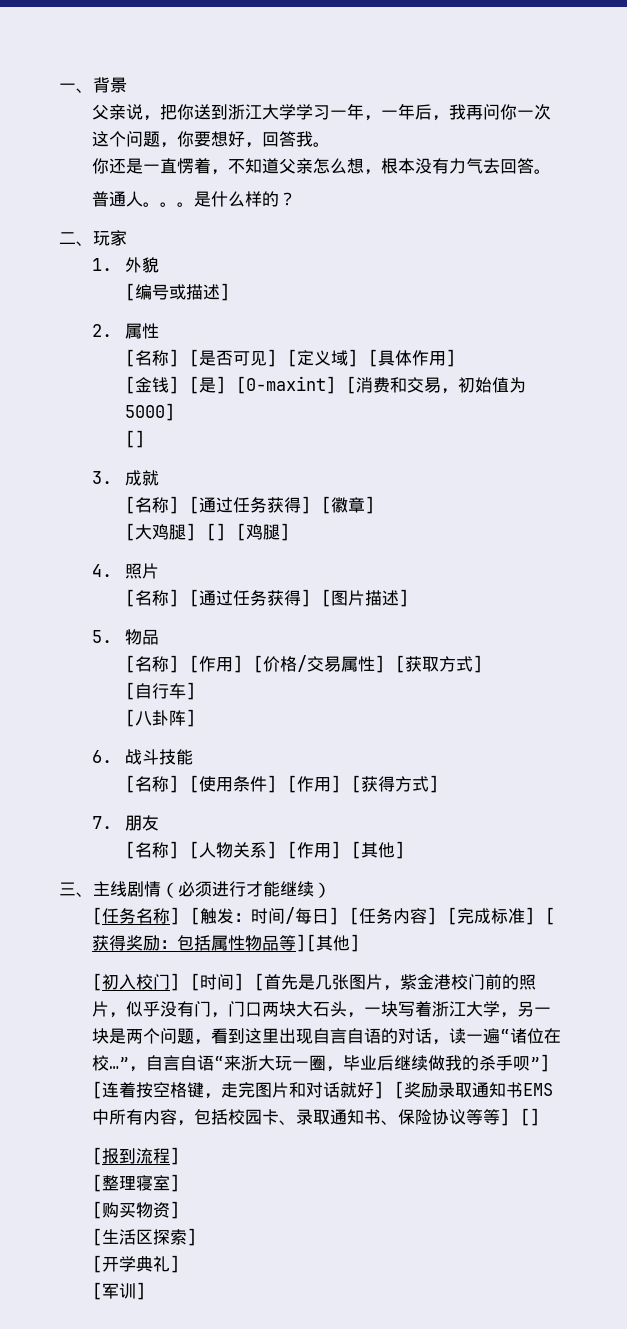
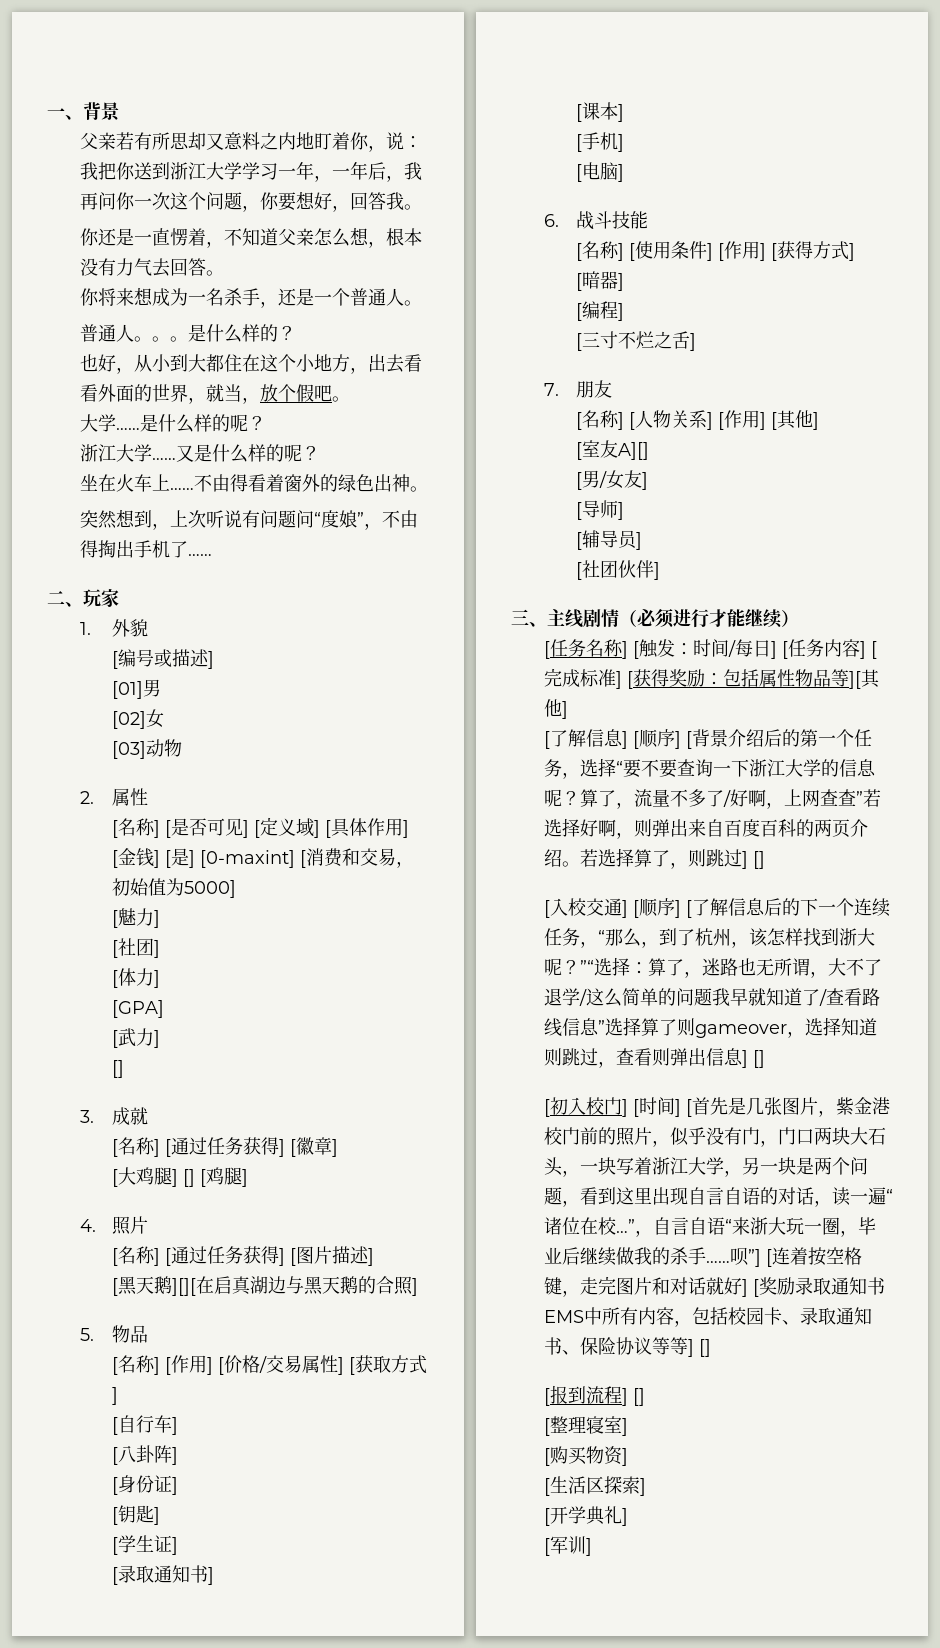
- 父亲说，把你送到浙江大学学习一年，一年后，我再问你一次这个问题，你要想好，回答我。
+ 父亲若有所思却又意料之内地盯着你，说：我把你送到浙江大学学习一年，一年后，我再问你一次这个问题，你要想好，回答我。
+ 你将来想成为一名杀手，还是一个普通人。
+ 也好，从小到大都住在这个小地方，出去看看外面的世界，就当，放个假吧。
+ 大学……是什么样的呢？
+ 浙江大学……又是什么样的呢？
+ 坐在火车上……不由得看着窗外的绿色出神。
+ 突然想到，上次听说有问题问“度娘”，不由得掏出手机了……
+ [01]男
+ [02]女
+ [03]动物
+ [魅力]
+ [社团]
+ [体力]
+ [GPA]
+ [武力]
+ [黑天鹅][][在启真湖边与黑天鹅的合照]
+ [身份证]
+ [钥匙]
+ [学生证]
+ [录取通知书]
+ [课本]
+ [手机]
+ [电脑]
+ [暗器]
+ [编程]
+ [三寸不烂之舌]
+ [室友A][]
+ [男/女友]
+ [导师]
+ [辅导员]
+ [社团伙伴]
+ [了解信息] [顺序] [背景介绍后的第一个任务，选择“要不要查询一下浙江大学的信息呢？算了，流量不多了/好啊，上网查查”若选择好啊，则弹出来自百度百科的两页介绍。若选择算了，则跳过] []
+ [入校交通] [顺序] [了解信息后的下一个连续任务，“那么，到了杭州，该怎样找到浙大呢？”“选择：算了，迷路也无所谓，大不了退学/这么简单的问题我早就知道了/查看路线信息”选择算了则gameover，选择知道则跳过，查看则弹出信息] []
- ，自言自语“来浙大玩一圈，毕业后继续做我的杀手呗”] [连着按空格键，走完图片和对话就好] [奖励录取通知书EMS中所有内容，包括校园卡、录取通知书、保险协议等等] []
+ ，自言自语“来浙大玩一圈，毕业后继续做我的杀手……呗”] [连着按空格键，走完图片和对话就好] [奖励录取通知书EMS中所有内容，包括校园卡、录取通知书、保险协议等等] []
- [报到流程]
+ [报到流程] []

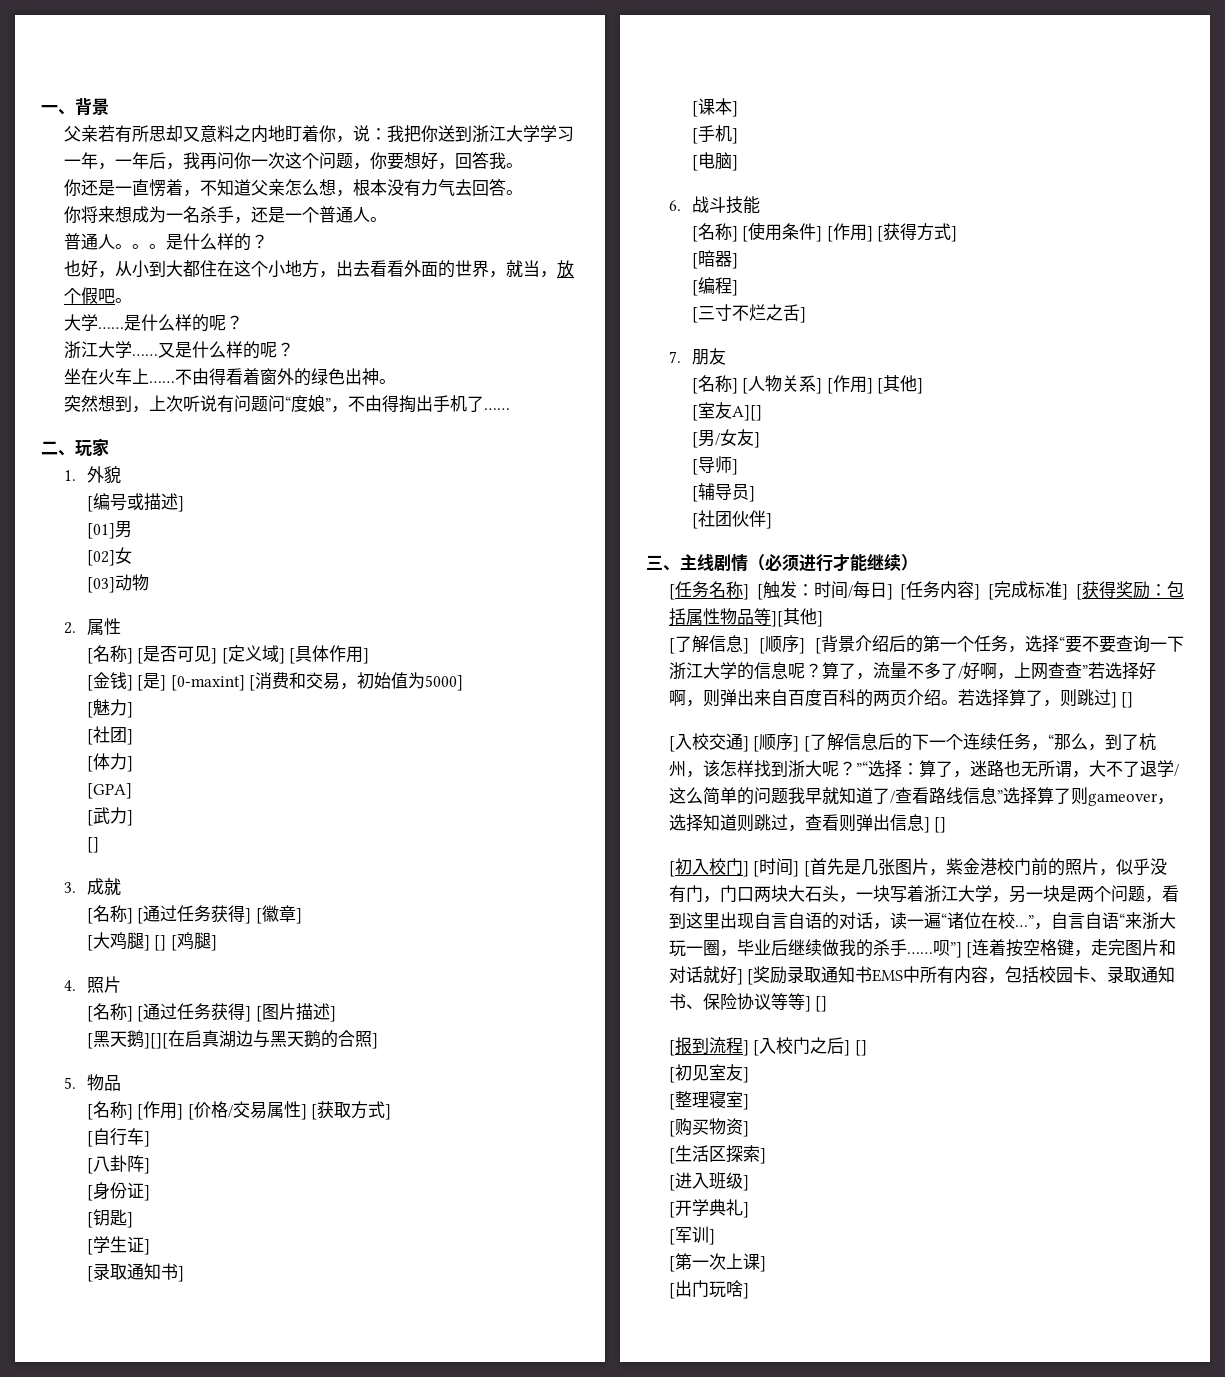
- [报到流程] []
+ [报到流程] [入校门之后] []
+ [初见室友]
+ [进入班级]
+ [第一次上课]
+ [出门玩啥]

